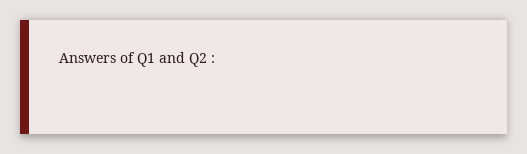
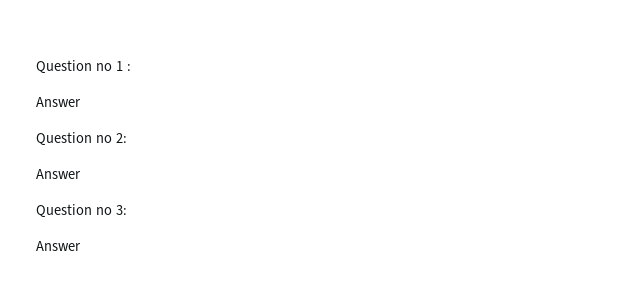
- Answers of Q1 and Q2 :
+ Question no 1 :
+ Answer
+ Question no 2:
+ Answer
+ Question no 3:
+ Answer

